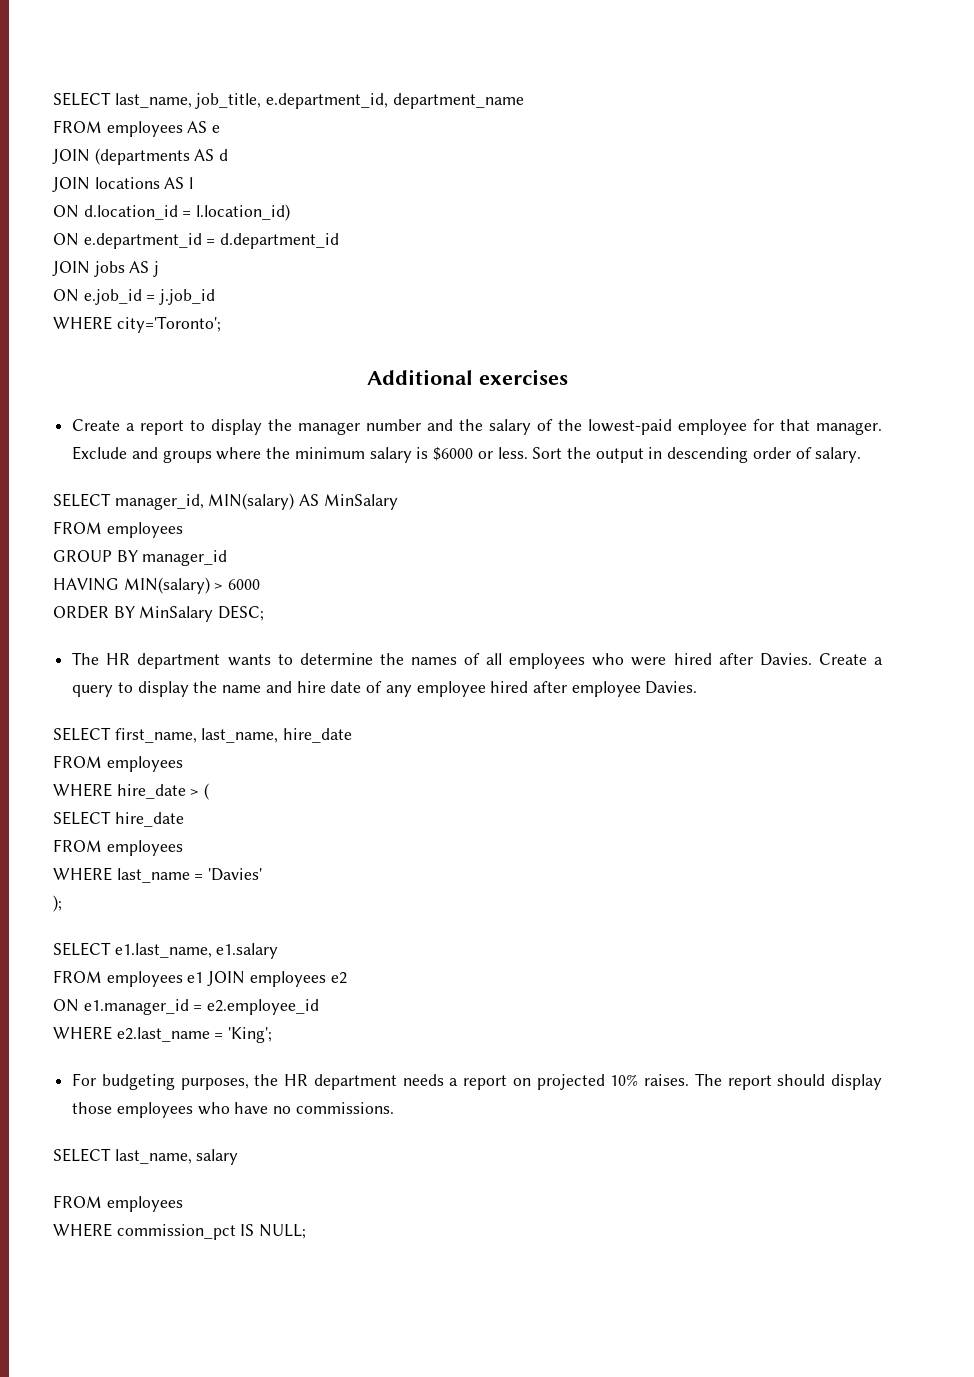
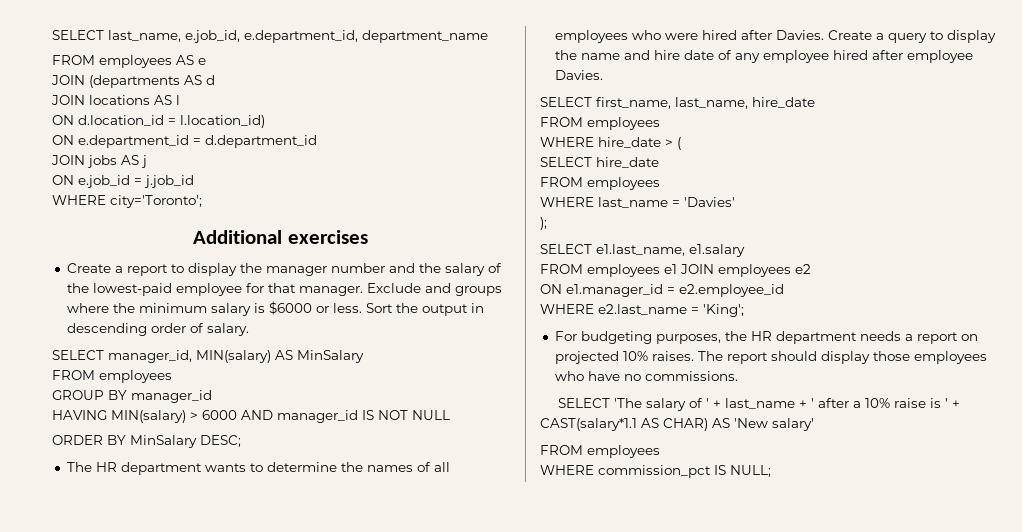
- SELECT last_name, job_title, e.department_id, department_name
+ SELECT last_name, e.job_id, e.department_id, department_name
- HAVING MIN(salary) > 6000
+ HAVING MIN(salary) > 6000 AND manager_id IS NOT NULL
- SELECT last_name, salary
+ SELECT 'The salary of ' + last_name + ' after a 10% raise is ' + CAST(salary*1.1 AS CHAR) AS 'New salary'

